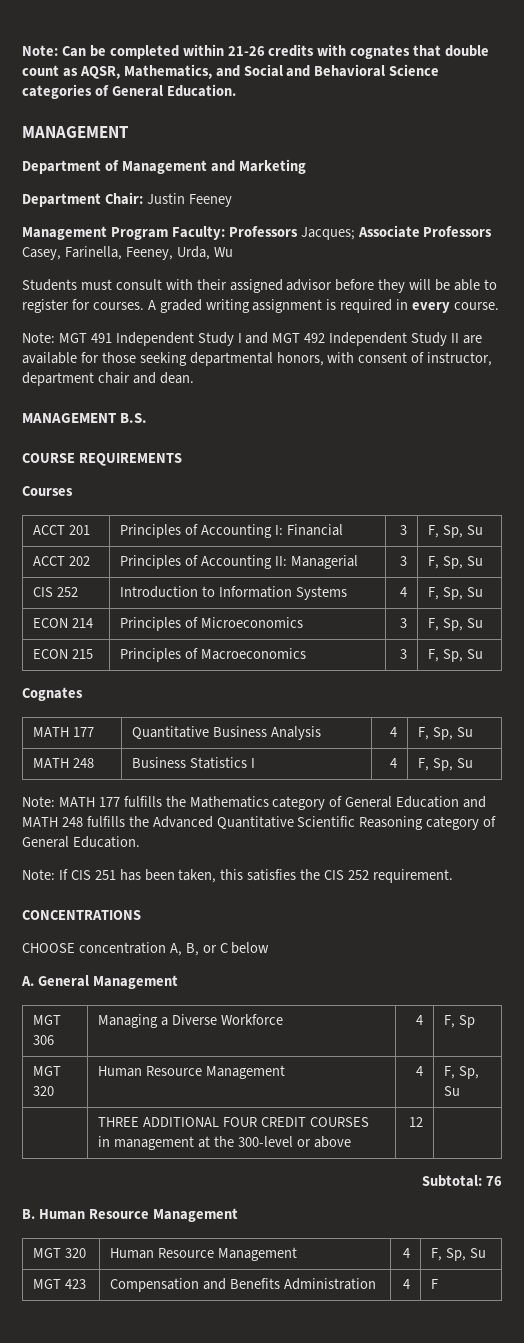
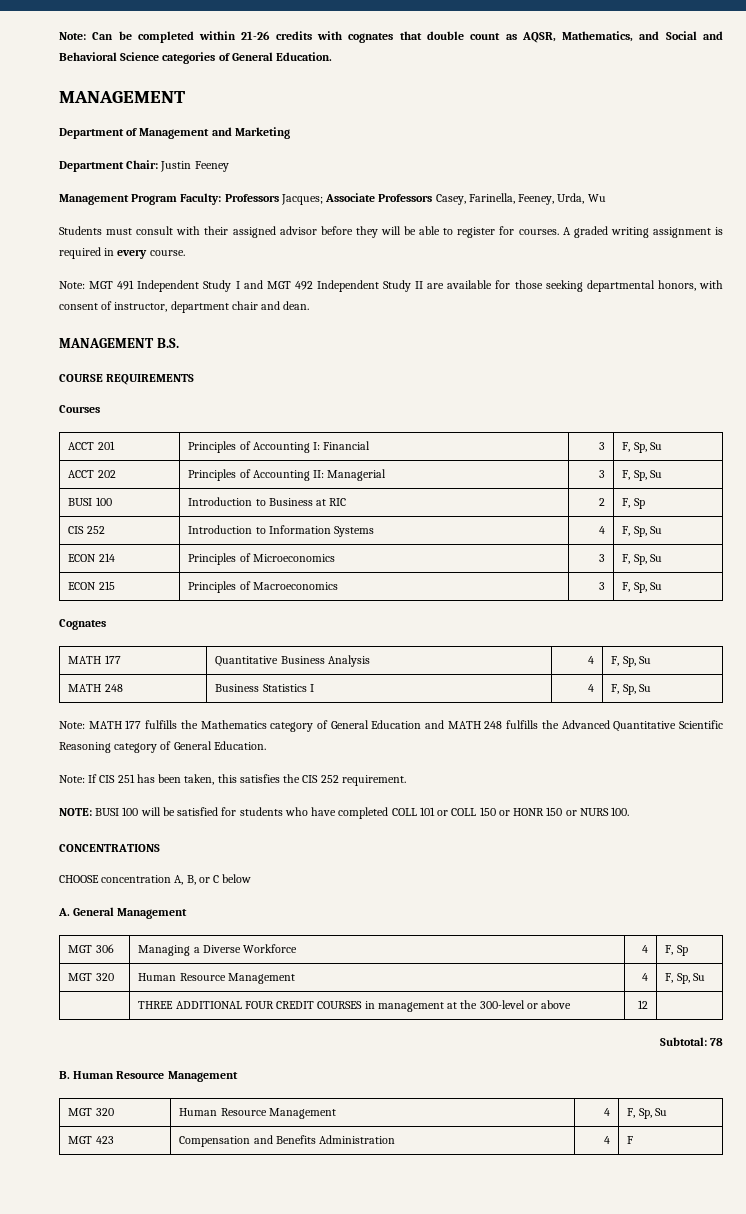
+ BUSI 100 | Introduction to Business at RIC | 2 | F, Sp
+ NOTE: BUSI 100 will be satisfied for students who have completed COLL 101 or COLL 150 or HONR 150 or NURS 100.
- Subtotal: 76
+ Subtotal: 78

